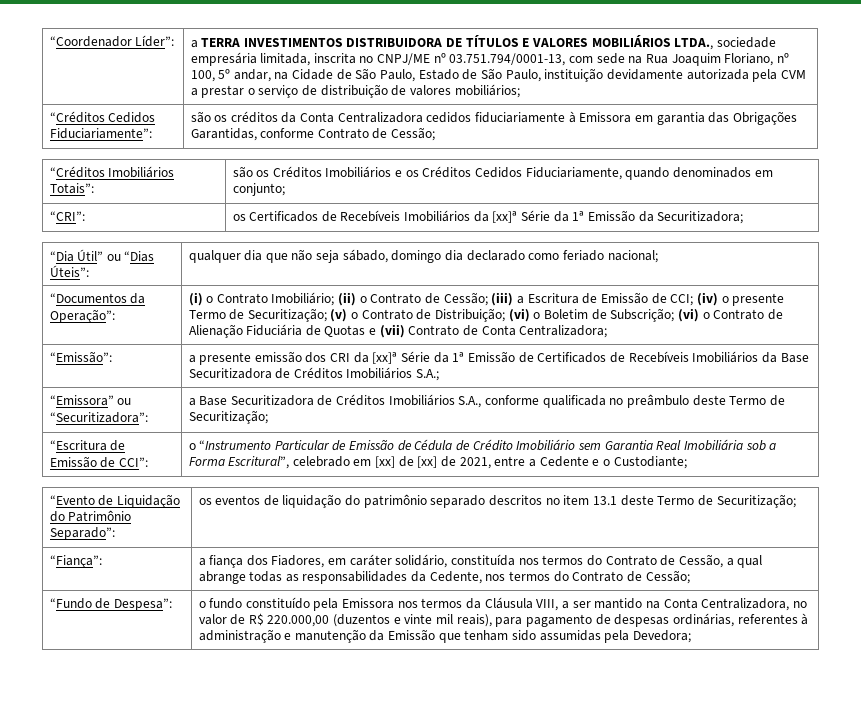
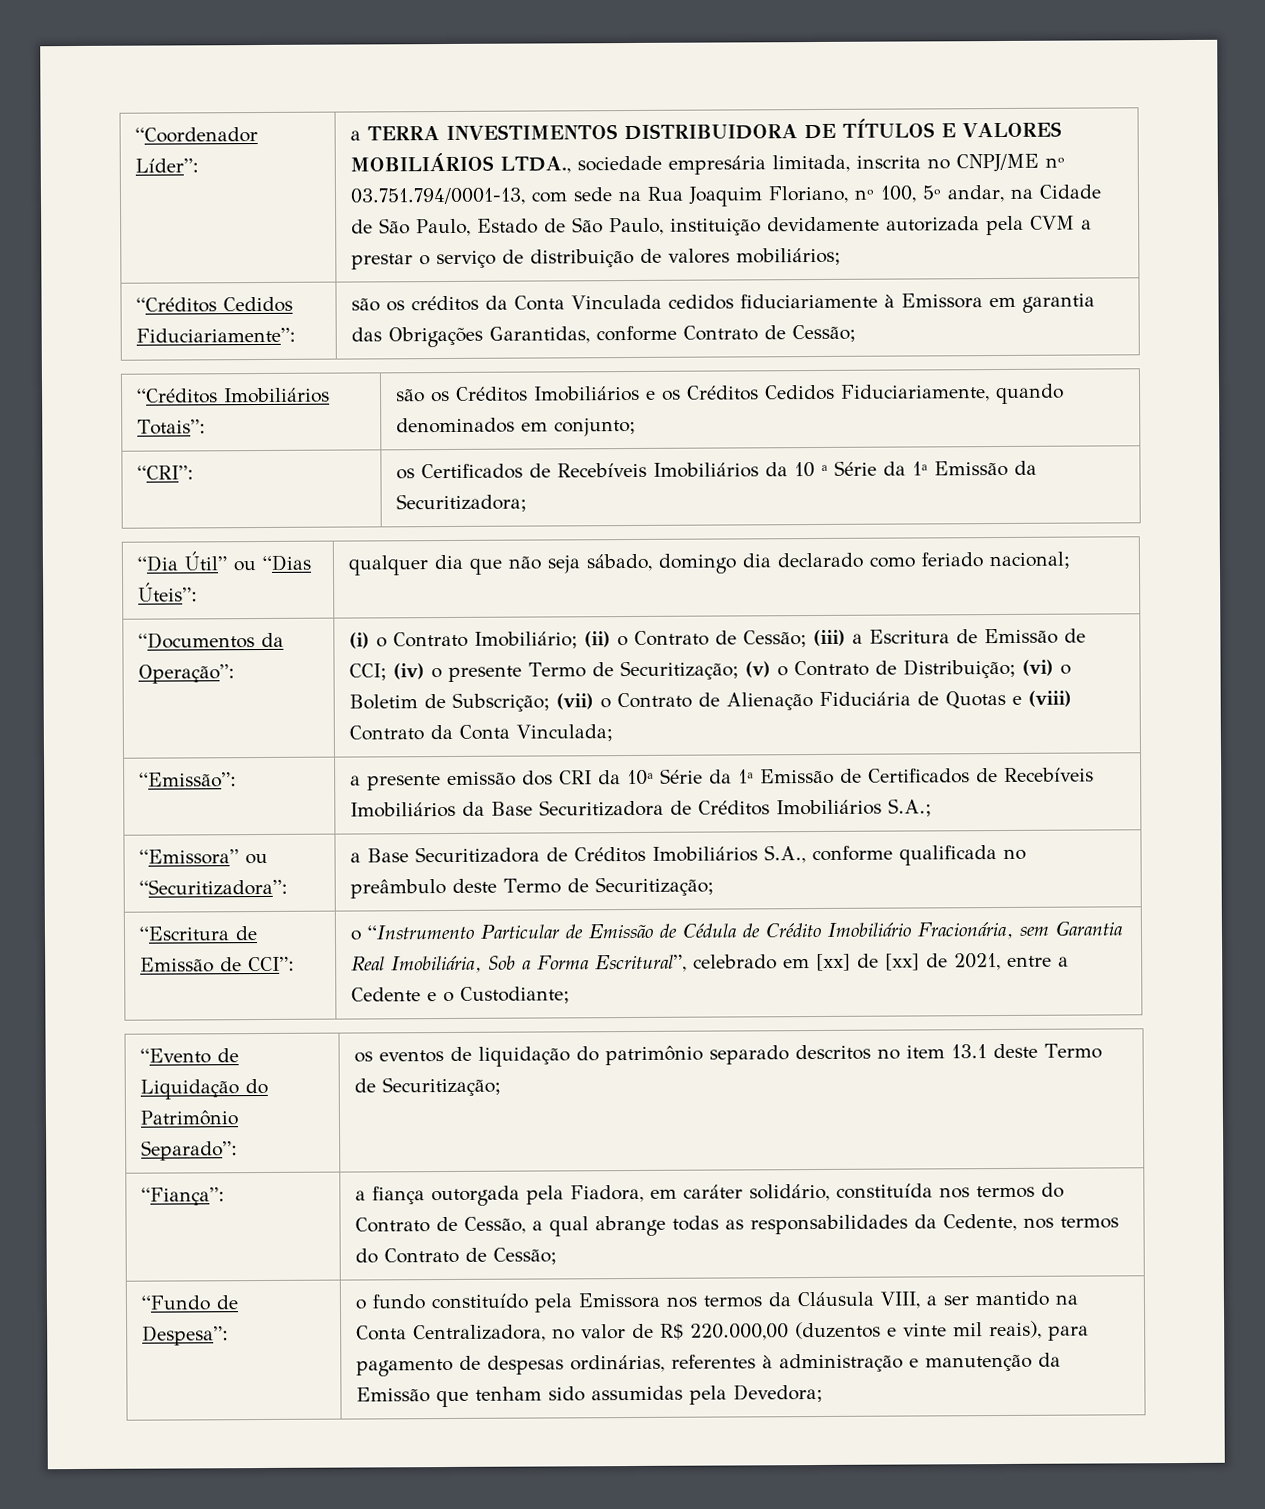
- “Créditos Cedidos Fiduciariamente”: | são os créditos da Conta Centralizadora cedidos fiduciariamente à Emissora em garantia das Obrigações Garantidas, conforme Contrato de Cessão;
+ “Créditos Cedidos Fiduciariamente”: | são os créditos da Conta Vinculada cedidos fiduciariamente à Emissora em garantia das Obrigações Garantidas, conforme Contrato de Cessão;
- “CRI”: | os Certificados de Recebíveis Imobiliários da [xx]ª Série da 1ª Emissão da Securitizadora;
+ “CRI”: | os Certificados de Recebíveis Imobiliários da 10 ª Série da 1ª Emissão da Securitizadora;
- (i) o Contrato Imobiliário; (ii) o Contrato de Cessão; (iii) a Escritura de Emissão de CCI; (iv) o presente Termo de Securitização; (v) o Contrato de Distribuição; (vi) o Boletim de Subscrição; (vi) o Contrato de Alienação Fiduciária de Quotas e (vii) Contrato de Conta Centralizadora;
+ (i) o Contrato Imobiliário; (ii) o Contrato de Cessão; (iii) a Escritura de Emissão de CCI; (iv) o presente Termo de Securitização; (v) o Contrato de Distribuição; (vi) o Boletim de Subscrição; (vii) o Contrato de Alienação Fiduciária de Quotas e (viii) Contrato da Conta Vinculada;
- “Emissão”: | a presente emissão dos CRI da [xx]ª Série da 1ª Emissão de Certificados de Recebíveis Imobiliários da Base Securitizadora de Créditos Imobiliários S.A.;
+ “Emissão”: | a presente emissão dos CRI da 10ª Série da 1ª Emissão de Certificados de Recebíveis Imobiliários da Base Securitizadora de Créditos Imobiliários S.A.;
- “Escritura de Emissão de CCI”: | o “Instrumento Particular de Emissão de Cédula de Crédito Imobiliário sem Garantia Real Imobiliária sob a Forma Escritural”, celebrado em [xx] de [xx] de 2021, entre a Cedente e o Custodiante;
+ “Escritura de Emissão de CCI”: | o “Instrumento Particular de Emissão de Cédula de Crédito Imobiliário Fracionária, sem Garantia Real Imobiliária, Sob a Forma Escritural”, celebrado em [xx] de [xx] de 2021, entre a Cedente e o Custodiante;
- “Fiança”: | a fiança dos Fiadores, em caráter solidário, constituída nos termos do Contrato de Cessão, a qual abrange todas as responsabilidades da Cedente, nos termos do Contrato de Cessão;
+ “Fiança”: | a fiança outorgada pela Fiadora, em caráter solidário, constituída nos termos do Contrato de Cessão, a qual abrange todas as responsabilidades da Cedente, nos termos do Contrato de Cessão;

